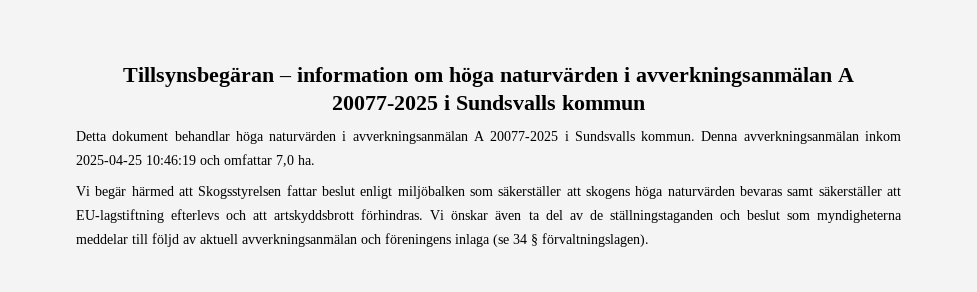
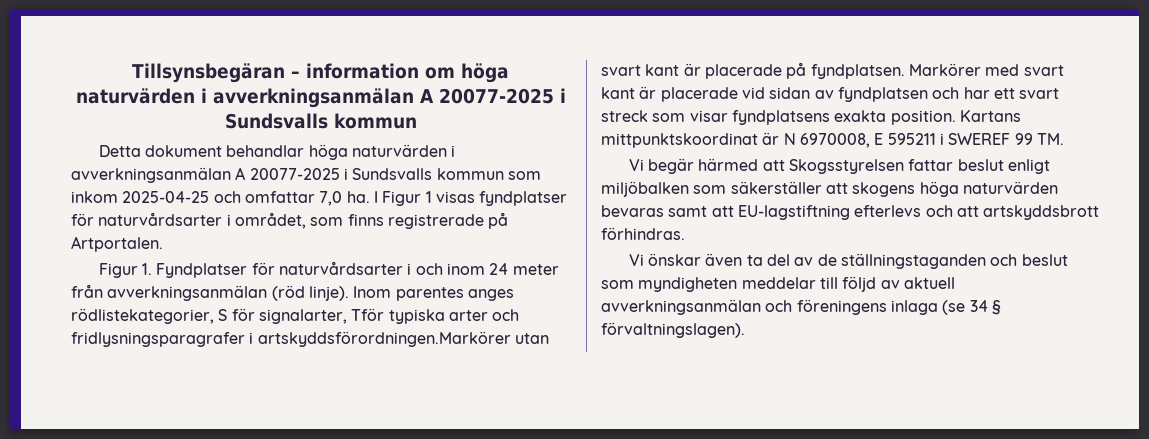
- Detta dokument behandlar höga naturvärden i avverkningsanmälan A 20077-2025 i Sundsvalls kommun. Denna avverkningsanmälan inkom 2025-04-25 10:46:19 och omfattar 7,0 ha.
+ Detta dokument behandlar höga naturvärden i avverkningsanmälan A 20077-2025 i Sundsvalls kommun som inkom 2025-04-25 och omfattar 7,0 ha. I Figur 1 visas fyndplatser för naturvårdsarter i området, som finns registrerade på Artportalen.
+ Figur 1. Fyndplatser för naturvårdsarter i och inom 24 meter från avverkningsanmälan (röd linje). Inom parentes anges rödlistekategorier, S för signalarter, Tför typiska arter och fridlysningsparagrafer i artskyddsförordningen.Markörer utan svart kant är placerade på fyndplatsen. Markörer med svart kant är placerade vid sidan av fyndplatsen och har ett svart streck som visar fyndplatsens exakta position. Kartans mittpunktskoordinat är N 6970008, E 595211 i SWEREF 99 TM.
- Vi begär härmed att Skogsstyrelsen fattar beslut enligt miljöbalken som säkerställer att skogens höga naturvärden bevaras samt säkerställer att EU-lagstiftning efterlevs och att artskyddsbrott förhindras. Vi önskar även ta del av de ställningstaganden och beslut som myndigheterna meddelar till följd av aktuell avverkningsanmälan och föreningens inlaga (se 34 § förvaltningslagen).
+ Vi begär härmed att Skogsstyrelsen fattar beslut enligt miljöbalken som säkerställer att skogens höga naturvärden bevaras samt att EU-lagstiftning efterlevs och att artskyddsbrott förhindras.
+ Vi önskar även ta del av de ställningstaganden och beslut som myndigheten meddelar till följd av aktuell avverkningsanmälan och föreningens inlaga (se 34 § förvaltningslagen).

